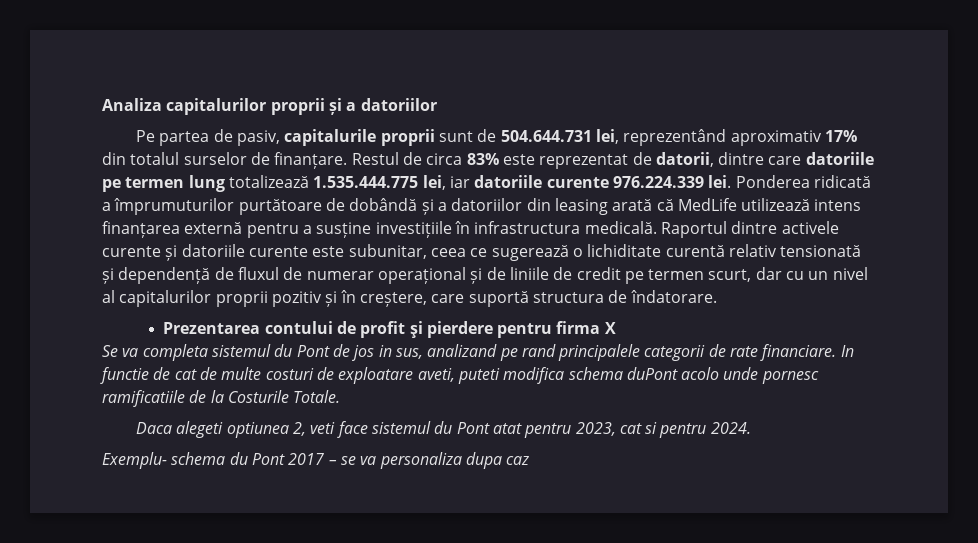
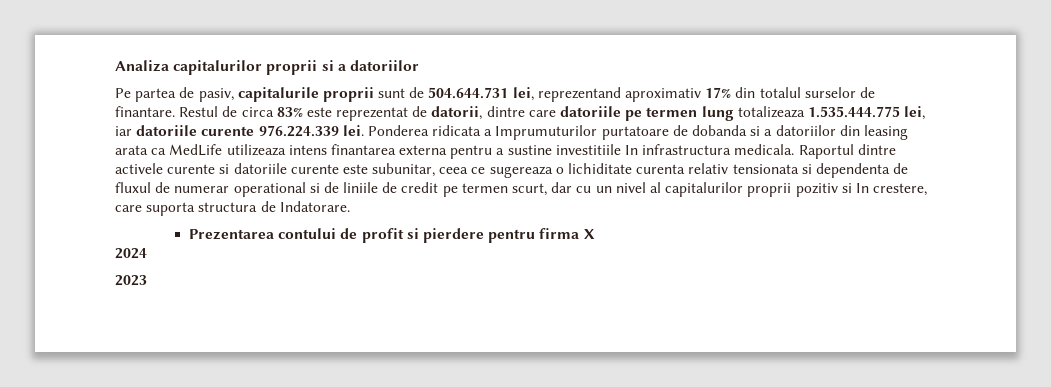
- Analiza capitalurilor proprii și a datoriilor
+ Analiza capitalurilor proprii si a datoriilor
- Pe partea de pasiv, capitalurile proprii sunt de 504.644.731 lei, reprezentând aproximativ 17% din totalul surselor de finanțare.
+ Pe partea de pasiv, capitalurile proprii sunt de 504.644.731 lei, reprezentand aproximativ 17% din totalul surselor de finantare.
- Restul de circa 83% este reprezentat de datorii, dintre care datoriile pe termen lung totalizează 1.535.444.775 lei, iar datoriile curente 976.224.339 lei.
+ Restul de circa 83% este reprezentat de datorii, dintre care datoriile pe termen lung totalizeaza 1.535.444.775 lei, iar datoriile curente 976.224.339 lei.
- Ponderea ridicată a împrumuturilor purtătoare de dobândă și a datoriilor din leasing arată că MedLife utilizează intens finanțarea externă pentru a susține investițiile în infrastructura medicală.
+ Ponderea ridicata a Imprumuturilor purtatoare de dobanda si a datoriilor din leasing arata ca MedLife utilizeaza intens finantarea externa pentru a sustine investitiile In infrastructura medicala.
- Raportul dintre activele curente și datoriile curente este subunitar, ceea ce sugerează o lichiditate curentă relativ tensionată și dependență de fluxul de numerar operațional și de liniile de credit pe termen scurt, dar cu un nivel al capitalurilor proprii pozitiv și în creștere, care suportă structura de îndatorare.
+ Raportul dintre activele curente si datoriile curente este subunitar, ceea ce sugereaza o lichiditate curenta relativ tensionata si dependenta de fluxul de numerar operational si de liniile de credit pe termen scurt, dar cu un nivel al capitalurilor proprii pozitiv si In crestere, care suporta structura de Indatorare.
- Prezentarea contului de profit şi pierdere pentru firma X
+ Prezentarea contului de profit si pierdere pentru firma X
- Se va completa sistemul du Pont de jos in sus, analizand pe rand principalele categorii de rate financiare. In functie de cat de multe costuri de exploatare aveti, puteti modifica schema duPont acolo unde pornesc ramificatiile de la Costurile Totale.
- Daca alegeti optiunea 2, veti face sistemul du Pont atat pentru 2023, cat si pentru 2024.
- Exemplu- schema du Pont 2017 – se va personaliza dupa caz
+ 2024
+ 2023

